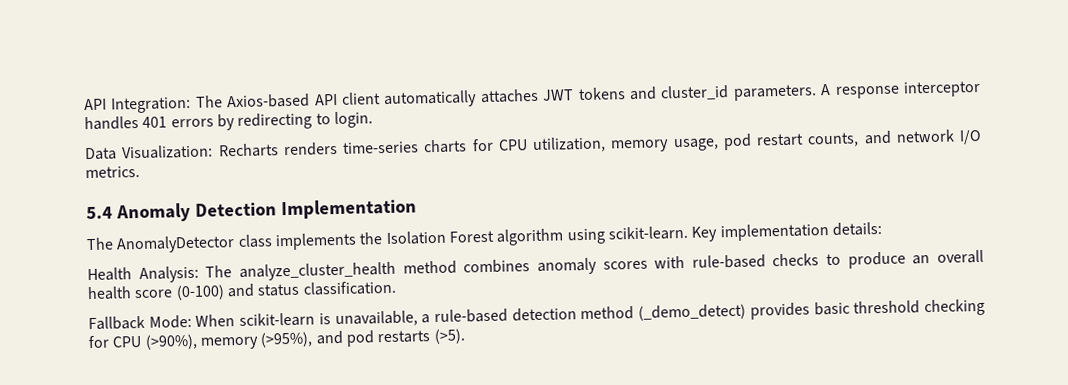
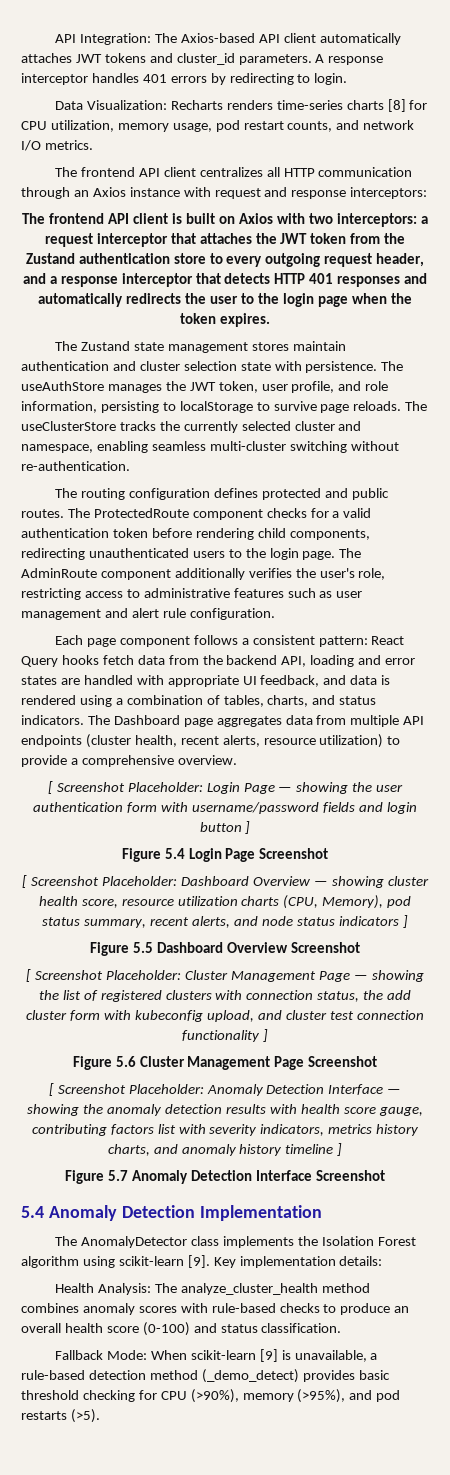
- Data Visualization: Recharts renders time-series charts for CPU utilization, memory usage, pod restart counts, and network I/O metrics.
+ Data Visualization: Recharts renders time-series charts [8] for CPU utilization, memory usage, pod restart counts, and network I/O metrics.
+ The frontend API client centralizes all HTTP communication through an Axios instance with request and response interceptors:
+ The frontend API client is built on Axios with two interceptors: a request interceptor that attaches the JWT token from the Zustand authentication store to every outgoing request header, and a response interceptor that detects HTTP 401 responses and automatically redirects the user to the login page when the token expires.
+ The Zustand state management stores maintain authentication and cluster selection state with persistence. The useAuthStore manages the JWT token, user profile, and role information, persisting to localStorage to survive page reloads. The useClusterStore tracks the currently selected cluster and namespace, enabling seamless multi-cluster switching without re-authentication.
+ The routing configuration defines protected and public routes. The ProtectedRoute component checks for a valid authentication token before rendering child components, redirecting unauthenticated users to the login page. The AdminRoute component additionally verifies the user's role, restricting access to administrative features such as user management and alert rule configuration.
+ Each page component follows a consistent pattern: React Query hooks fetch data from the backend API, loading and error states are handled with appropriate UI feedback, and data is rendered using a combination of tables, charts, and status indicators. The Dashboard page aggregates data from multiple API endpoints (cluster health, recent alerts, resource utilization) to provide a comprehensive overview.
+ [ Screenshot Placeholder: Login Page — showing the user authentication form with username/password fields and login button ]
+ Figure 5.4 Login Page Screenshot
+ [ Screenshot Placeholder: Dashboard Overview — showing cluster health score, resource utilization charts (CPU, Memory), pod status summary, recent alerts, and node status indicators ]
+ Figure 5.5 Dashboard Overview Screenshot
+ [ Screenshot Placeholder: Cluster Management Page — showing the list of registered clusters with connection status, the add cluster form with kubeconfig upload, and cluster test connection functionality ]
+ Figure 5.6 Cluster Management Page Screenshot
+ [ Screenshot Placeholder: Anomaly Detection Interface — showing the anomaly detection results with health score gauge, contributing factors list with severity indicators, metrics history charts, and anomaly history timeline ]
+ Figure 5.7 Anomaly Detection Interface Screenshot
- The AnomalyDetector class implements the Isolation Forest algorithm using scikit-learn.
+ The AnomalyDetector class implements the Isolation Forest algorithm using scikit-learn [9].
- Fallback Mode: When scikit-learn is unavailable, a rule-based detection method (_demo_detect) provides basic threshold checking for CPU (>90%), memory (>95%), and pod restarts (>5).
+ Fallback Mode: When scikit-learn [9] is unavailable, a rule-based detection method (_demo_detect) provides basic threshold checking for CPU (>90%), memory (>95%), and pod restarts (>5).

